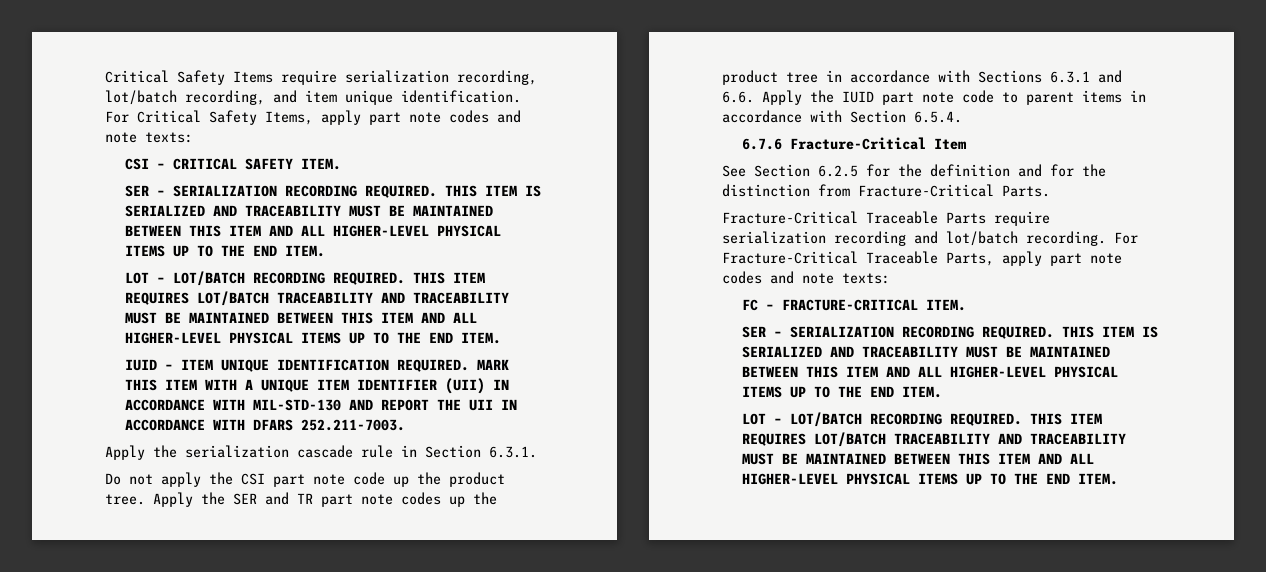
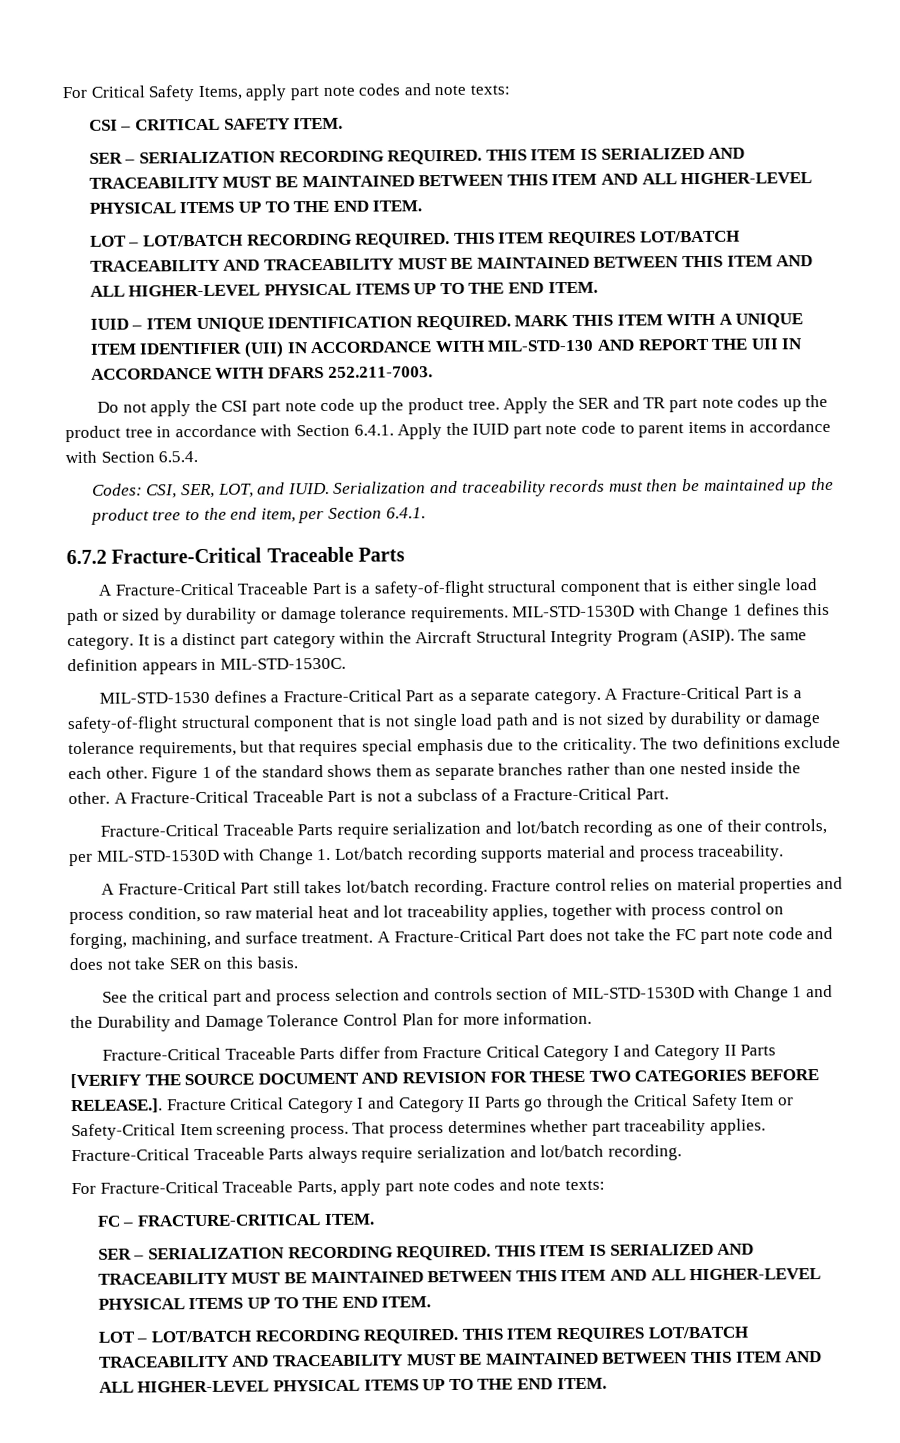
- Critical Safety Items require serialization recording, lot/batch recording, and item unique identification.
- Apply the serialization cascade rule in Section 6.3.1.
- Apply the SER and TR part note codes up the product tree in accordance with Sections 6.3.1 and 6.6. Apply the IUID part note code to parent items in accordance with Section 6.5.4.
+ Apply the SER and TR part note codes up the product tree in accordance with Section 6.4.1. Apply the IUID part note code to parent items in accordance with Section 6.5.4.
- 6.7.6 Fracture-Critical Item
- See Section 6.2.5 for the definition and for the distinction from Fracture-Critical Parts.
+ Codes: CSI, SER, LOT, and IUID. Serialization and traceability records must then be maintained up the product tree to the end item, per Section 6.4.1.
+ 6.7.2 Fracture-Critical Traceable Parts
+ A Fracture-Critical Traceable Part is a safety-of-flight structural component that is either single load path or sized by durability or damage tolerance requirements. MIL-STD-1530D with Change 1 defines this category. It is a distinct part category within the Aircraft Structural Integrity Program (ASIP). The same definition appears in MIL-STD-1530C.
+ MIL-STD-1530 defines a Fracture-Critical Part as a separate category. A Fracture-Critical Part is a safety-of-flight structural component that is not single load path and is not sized by durability or damage tolerance requirements, but that requires special emphasis due to the criticality. The two definitions exclude each other. Figure 1 of the standard shows them as separate branches rather than one nested inside the other. A Fracture-Critical Traceable Part is not a subclass of a Fracture-Critical Part.
- Fracture-Critical Traceable Parts require serialization recording and lot/batch recording. For Fracture-Critical Traceable Parts, apply part note codes and note texts:
+ Fracture-Critical Traceable Parts require serialization and lot/batch recording as one of their controls, per MIL-STD-1530D with Change 1. Lot/batch recording supports material and process traceability.
+ A Fracture-Critical Part still takes lot/batch recording. Fracture control relies on material properties and process condition, so raw material heat and lot traceability applies, together with process control on forging, machining, and surface treatment. A Fracture-Critical Part does not take the FC part note code and does not take SER on this basis.
+ See the critical part and process selection and controls section of MIL-STD-1530D with Change 1 and the Durability and Damage Tolerance Control Plan for more information.
+ Fracture-Critical Traceable Parts differ from Fracture Critical Category I and Category II Parts [VERIFY THE SOURCE DOCUMENT AND REVISION FOR THESE TWO CATEGORIES BEFORE RELEASE.]. Fracture Critical Category I and Category II Parts go through the Critical Safety Item or Safety-Critical Item screening process. That process determines whether part traceability applies. Fracture-Critical Traceable Parts always require serialization and lot/batch recording.
+ For Fracture-Critical Traceable Parts, apply part note codes and note texts:

